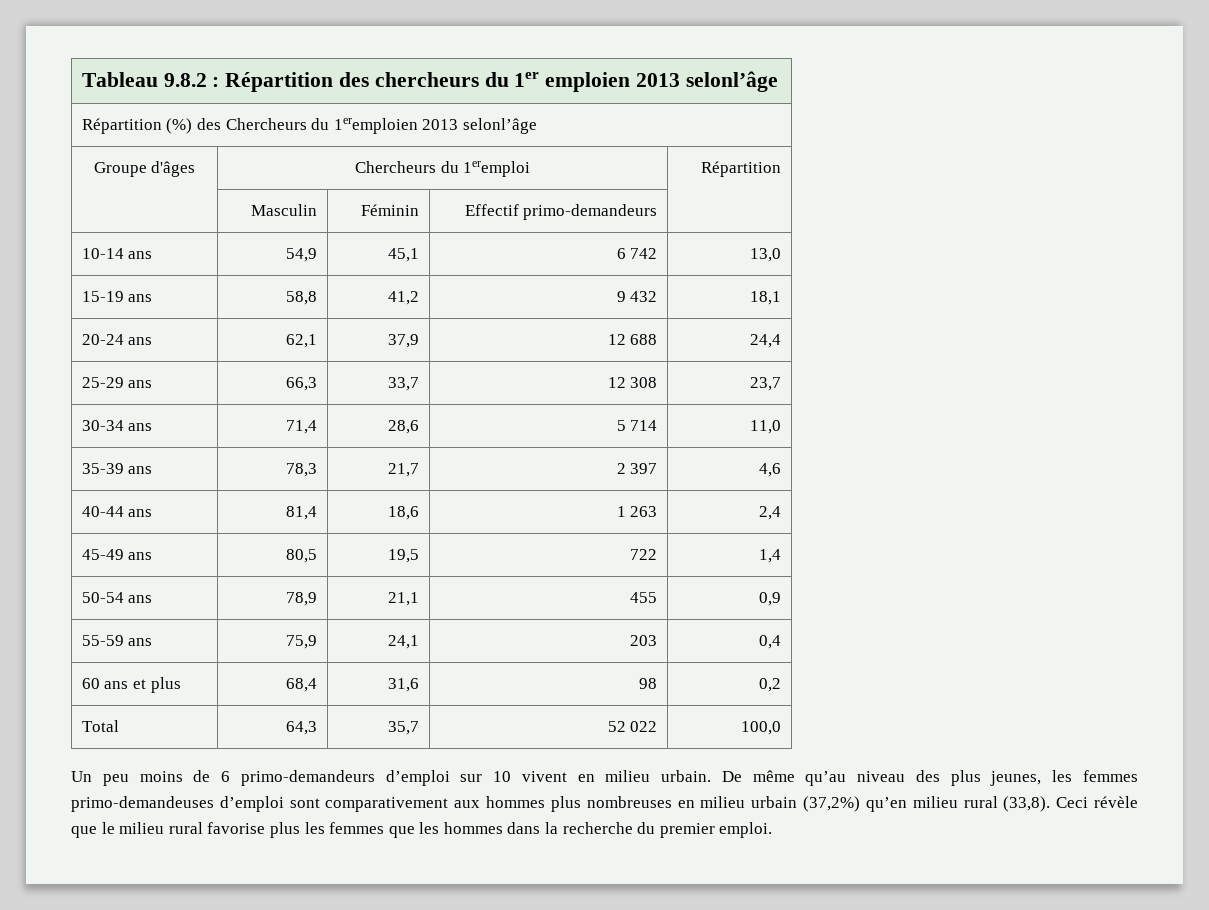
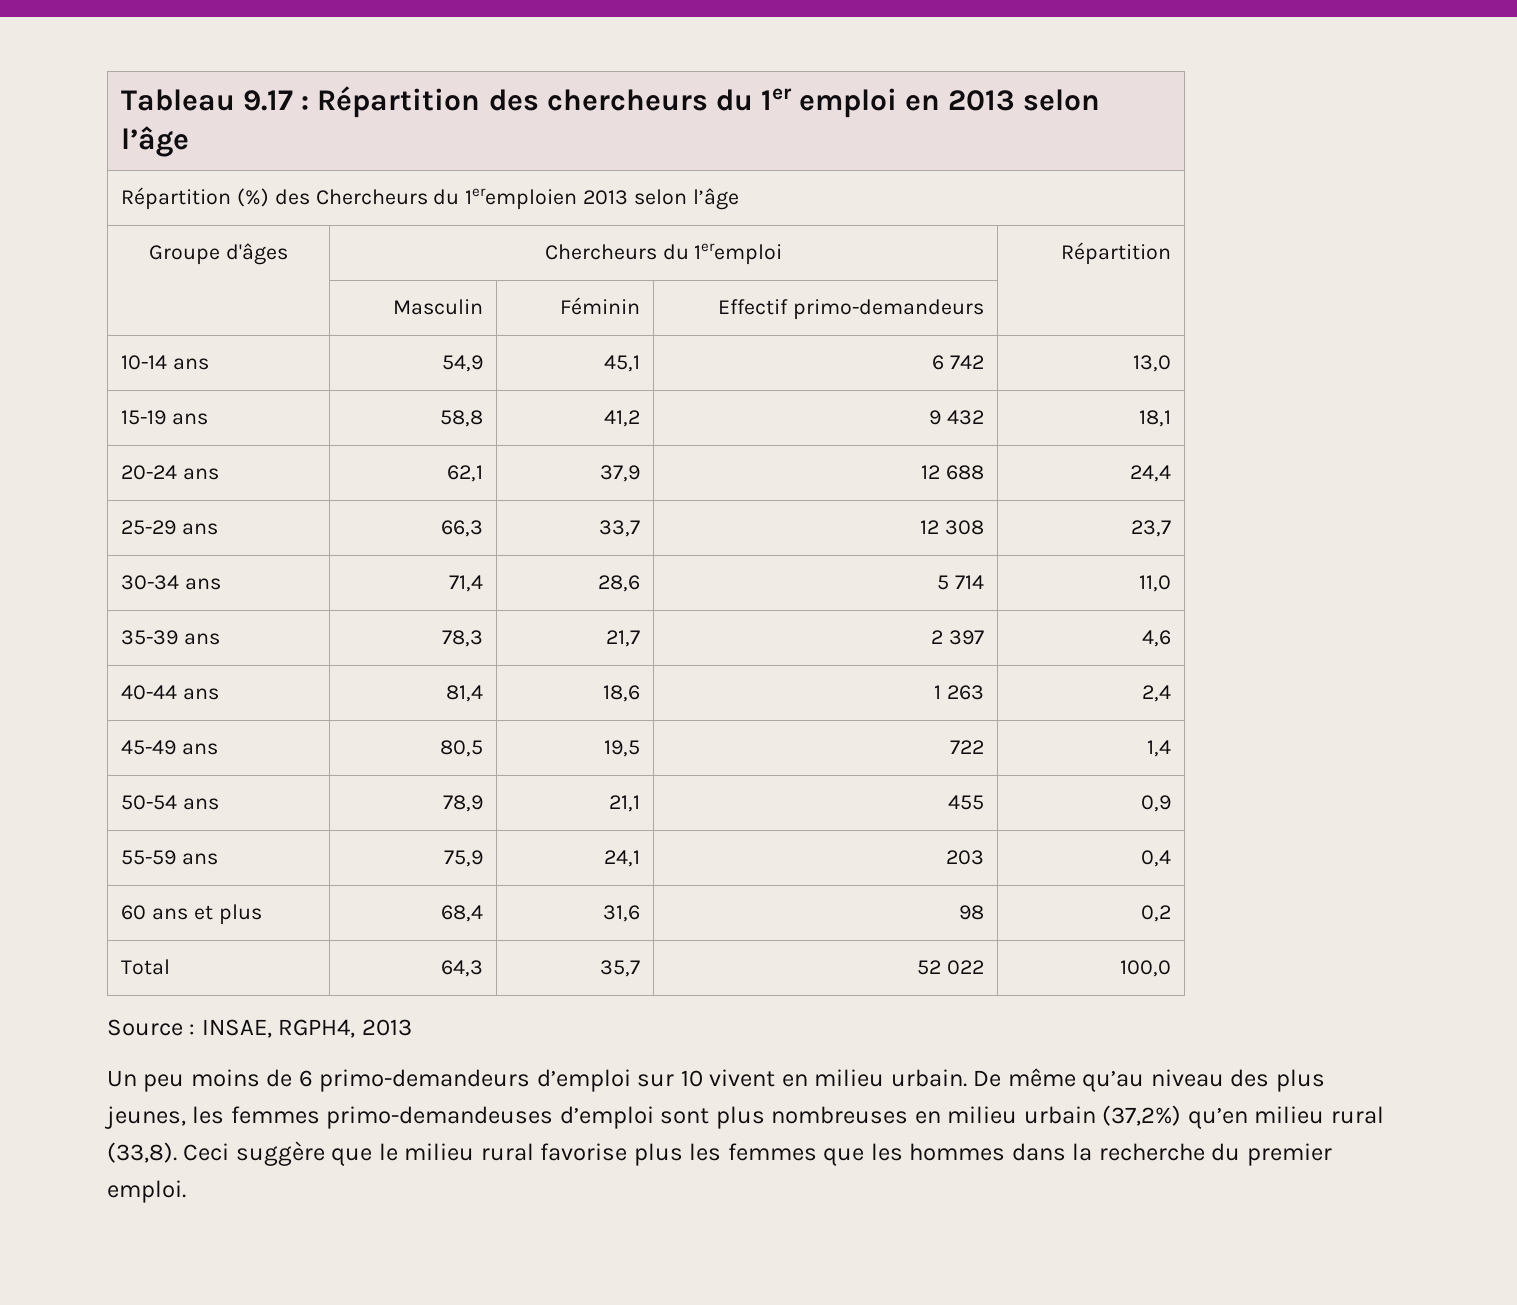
- Tableau 9.8.2 : Répartition des chercheurs du 1er emploien 2013 selonl’âge
+ Tableau 9.17 : Répartition des chercheurs du 1er emploi en 2013 selon l’âge
- Répartition (%) des Chercheurs du 1eremploien 2013 selonl’âge
+ Répartition (%) des Chercheurs du 1eremploien 2013 selon l’âge
+ Source : INSAE, RGPH4, 2013
- De même qu’au niveau des plus jeunes, les femmes primo-demandeuses d’emploi sont comparativement aux hommes plus nombreuses en milieu urbain (37,2%) qu’en milieu rural (33,8).
+ De même qu’au niveau des plus jeunes, les femmes primo-demandeuses d’emploi sont plus nombreuses en milieu urbain (37,2%) qu’en milieu rural (33,8).
- Ceci révèle que le milieu rural favorise plus les femmes que les hommes dans la recherche du premier emploi.
+ Ceci suggère que le milieu rural favorise plus les femmes que les hommes dans la recherche du premier emploi.

